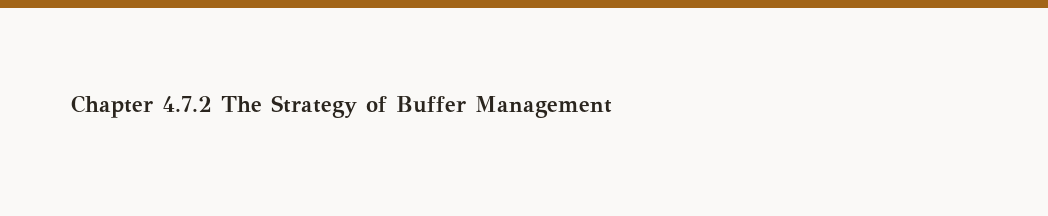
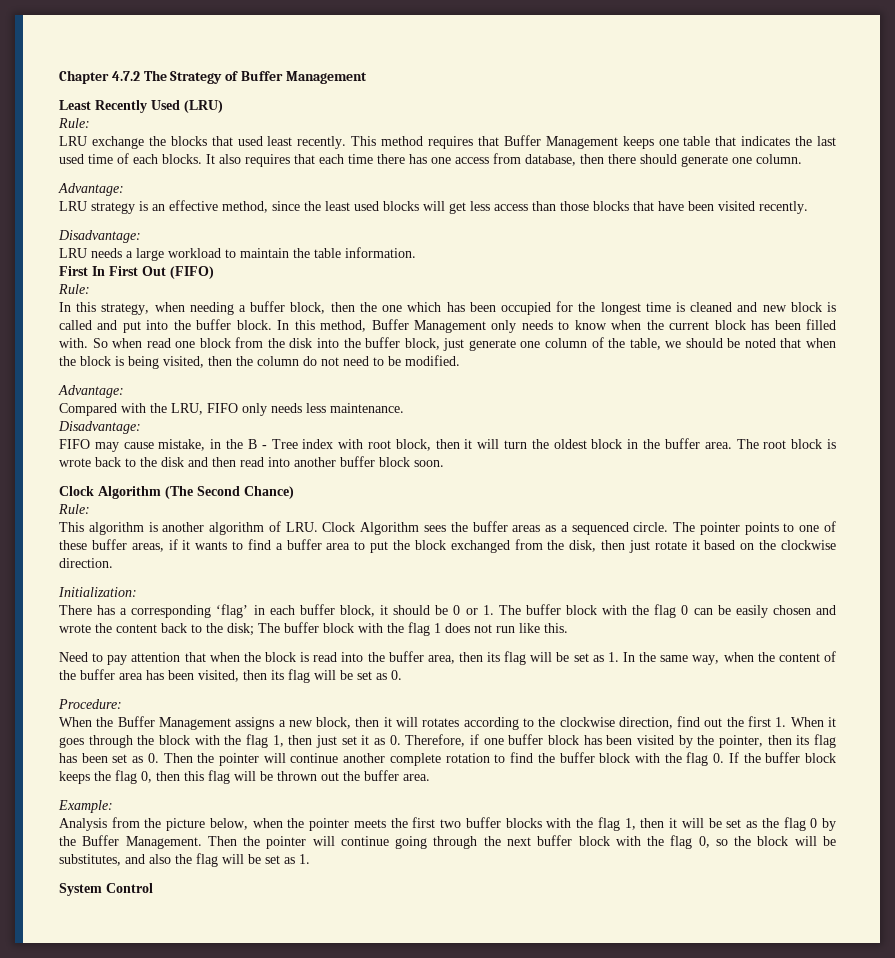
+ Least Recently Used (LRU)
+ Rule:
+ LRU exchange the blocks that used least recently. This method requires that Buffer Management keeps one table that indicates the last used time of each blocks. It also requires that each time there has one access from database, then there should generate one column.
+ Advantage:
+ LRU strategy is an effective method, since the least used blocks will get less access than those blocks that have been visited recently.
+ Disadvantage:
+ LRU needs a large workload to maintain the table information.
+ First In First Out (FIFO)
+ Rule:
+ In this strategy, when needing a buffer block, then the one which has been occupied for the longest time is cleaned and new block is called and put into the buffer block. In this method, Buffer Management only needs to know when the current block has been filled with. So when read one block from the disk into the buffer block, just generate one column of the table, we should be noted that when the block is being visited, then the column do not need to be modified.
+ Advantage:
+ Compared with the LRU, FIFO only needs less maintenance.
+ Disadvantage:
+ FIFO may cause mistake, in the B - Tree index with root block, then it will turn the oldest block in the buffer area. The root block is wrote back to the disk and then read into another buffer block soon.
+ Clock Algorithm (The Second Chance)
+ Rule:
+ This algorithm is another algorithm of LRU. Clock Algorithm sees the buffer areas as a sequenced circle. The pointer points to one of these buffer areas, if it wants to find a buffer area to put the block exchanged from the disk, then just rotate it based on the clockwise direction.
+ Initialization:
+ There has a corresponding ‘flag’ in each buffer block, it should be 0 or 1. The buffer block with the flag 0 can be easily chosen and wrote the content back to the disk; The buffer block with the flag 1 does not run like this.
+ Need to pay attention that when the block is read into the buffer area, then its flag will be set as 1. In the same way, when the content of the buffer area has been visited, then its flag will be set as 0.
+ Procedure:
+ When the Buffer Management assigns a new block, then it will rotates according to the clockwise direction, find out the first 1. When it goes through the block with the flag 1, then just set it as 0. Therefore, if one buffer block has been visited by the pointer, then its flag has been set as 0. Then the pointer will continue another complete rotation to find the buffer block with the flag 0. If the buffer block keeps the flag 0, then this flag will be thrown out the buffer area.
+ Example:
+ Analysis from the picture below, when the pointer meets the first two buffer blocks with the flag 1, then it will be set as the flag 0 by the Buffer Management. Then the pointer will continue going through the next buffer block with the flag 0, so the block will be substitutes, and also the flag will be set as 1.
+ System Control

